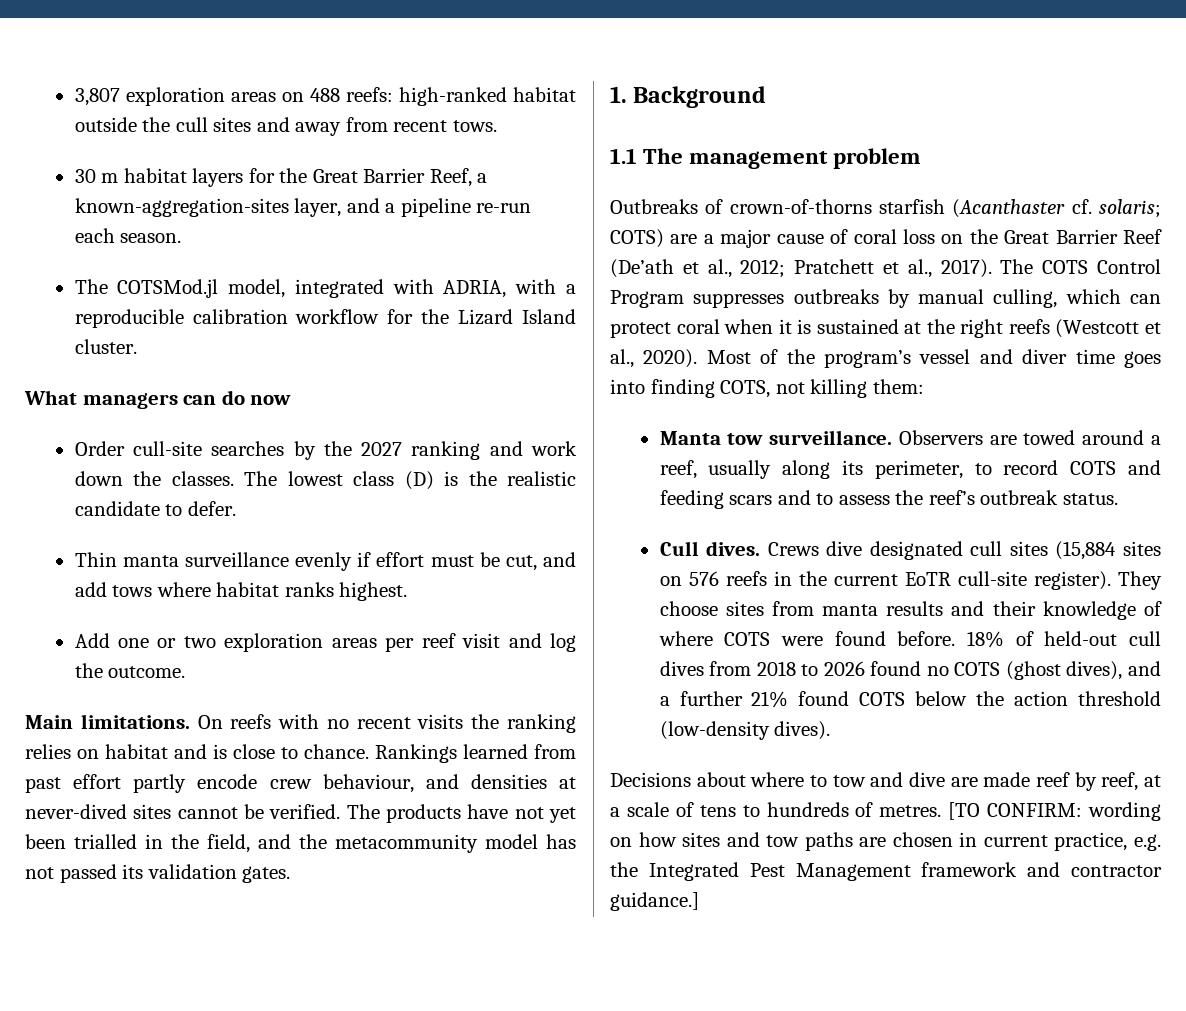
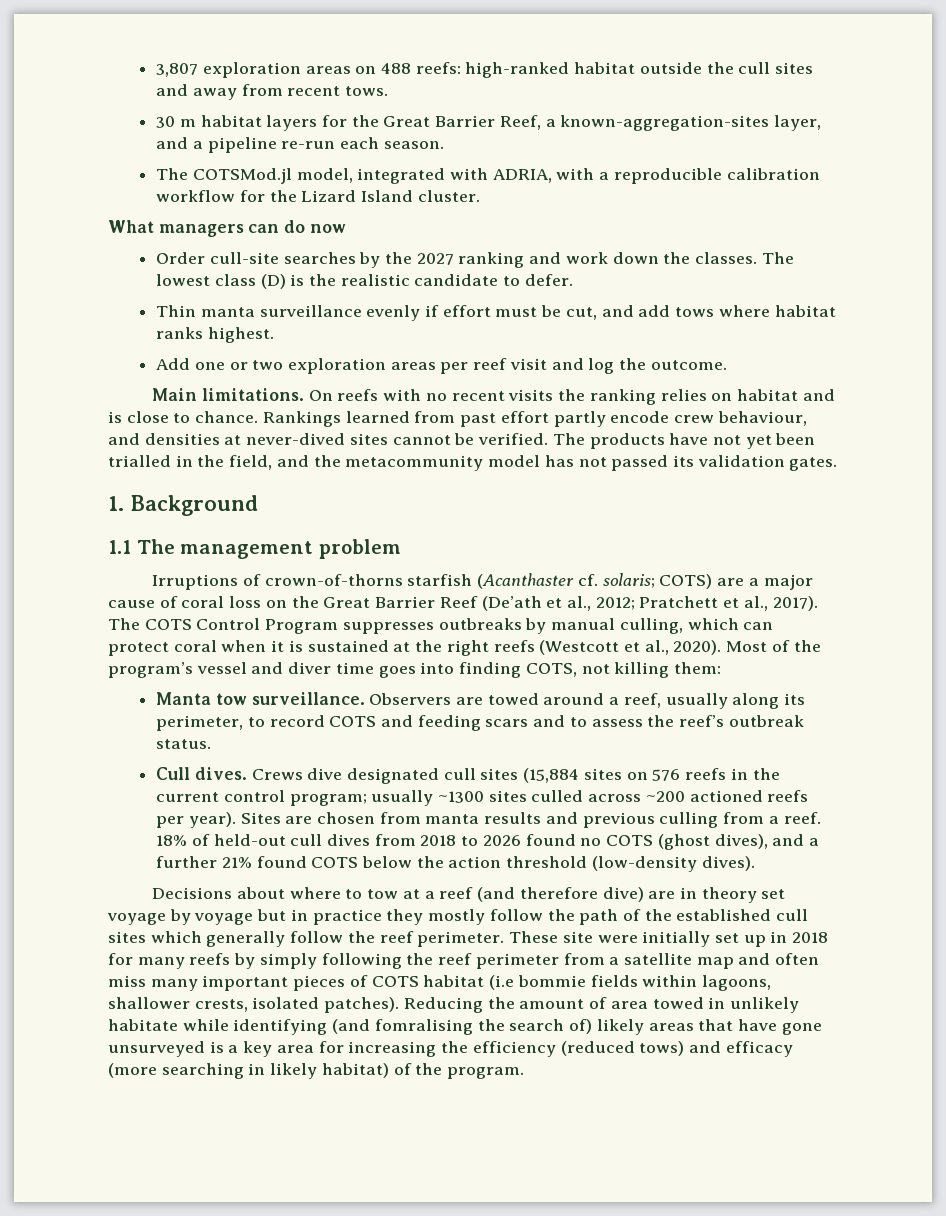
- Outbreaks of crown-of-thorns starfish (Acanthaster cf. solaris; COTS) are a major cause of coral loss on the Great Barrier Reef (De’ath et al., 2012; Pratchett et al., 2017).
+ Irruptions of crown-of-thorns starfish (Acanthaster cf. solaris; COTS) are a major cause of coral loss on the Great Barrier Reef (De’ath et al., 2012; Pratchett et al., 2017).
- Crews dive designated cull sites (15,884 sites on 576 reefs in the current EoTR cull-site register). They choose sites from manta results and their knowledge of where COTS were found before.
+ Crews dive designated cull sites (15,884 sites on 576 reefs in the current control program; usually ~1300 sites culled across ~200 actioned reefs per year). Sites are chosen from manta results and previous culling from a reef.
- Decisions about where to tow and dive are made reef by reef, at a scale of tens to hundreds of metres. [TO CONFIRM: wording on how sites and tow paths are chosen in current practice, e.g. the Integrated Pest Management framework and contractor guidance.]
+ Decisions about where to tow at a reef (and therefore dive) are in theory set voyage by voyage but in practice they mostly follow the path of the established cull sites which generally follow the reef perimeter. These site were initially set up in 2018 for many reefs by simply following the reef perimeter from a satellite map and often miss many important pieces of COTS habitat (i.e bommie fields within lagoons, shallower crests, isolated patches). Reducing the amount of area towed in unlikely habitate while identifying (and fomralising the search of) likely areas that have gone unsurveyed is a key area for increasing the efficiency (reduced tows) and efficacy (more searching in likely habitat) of the program.

